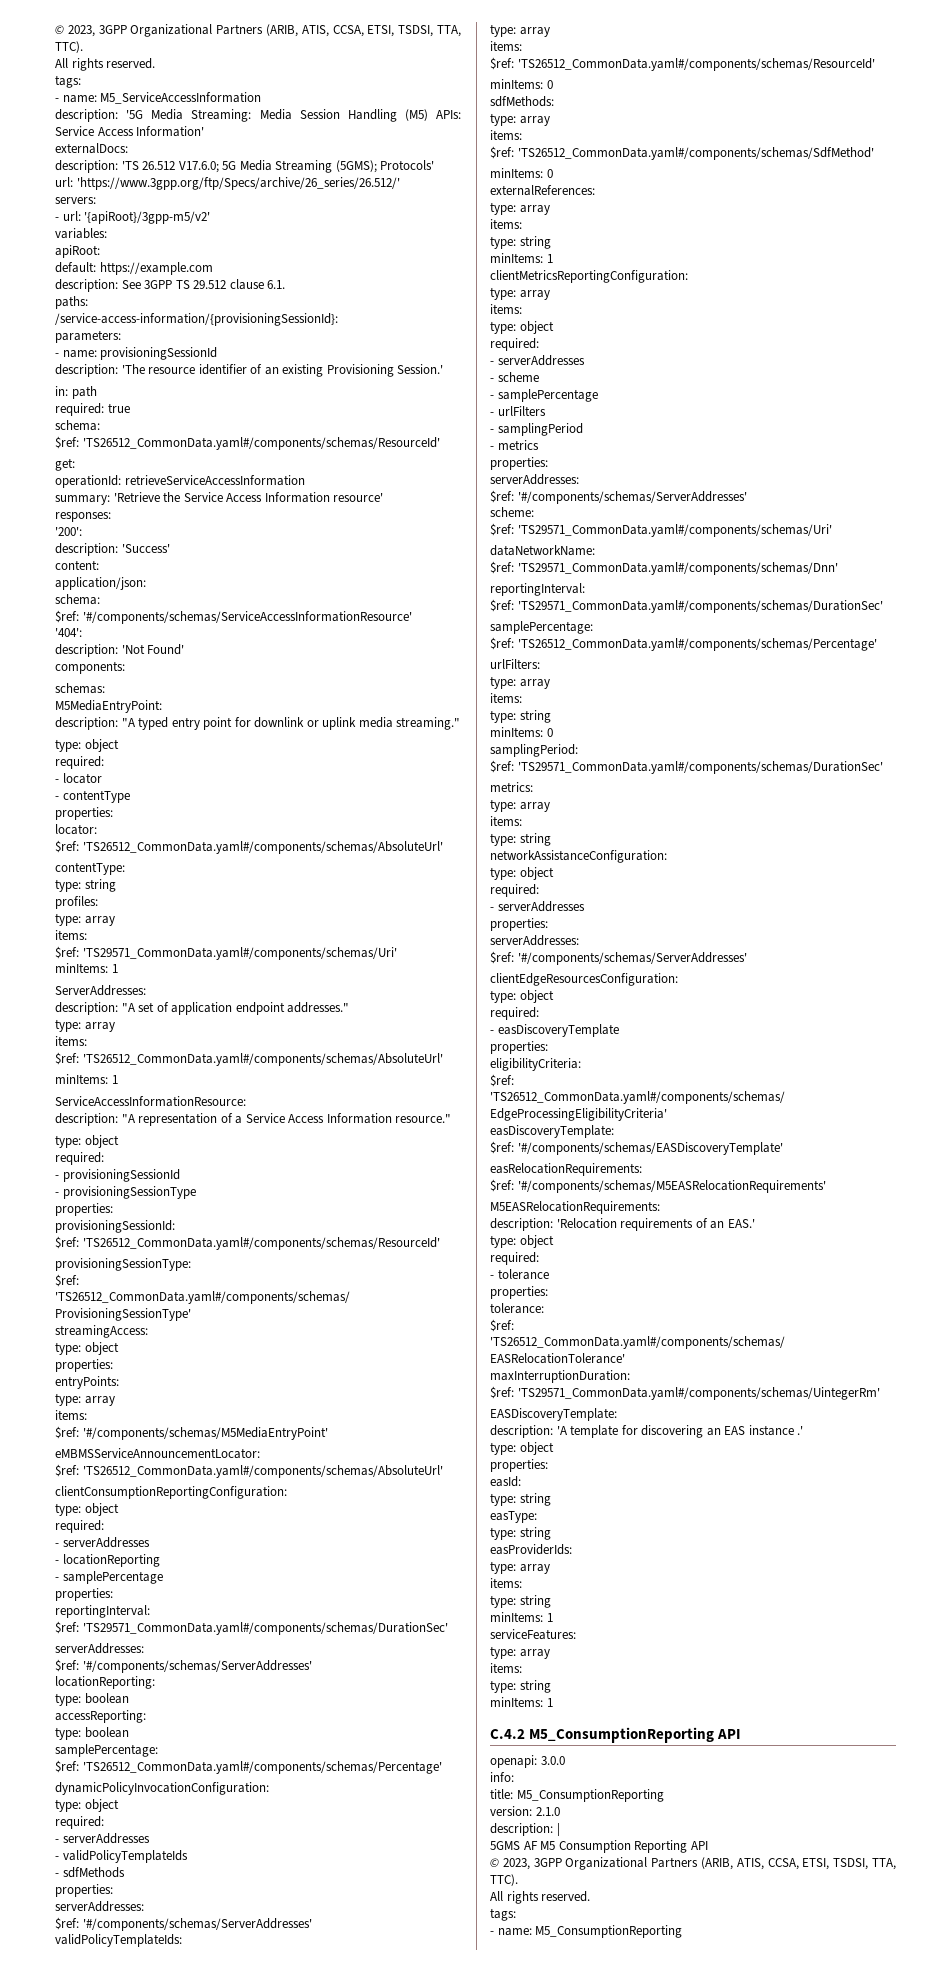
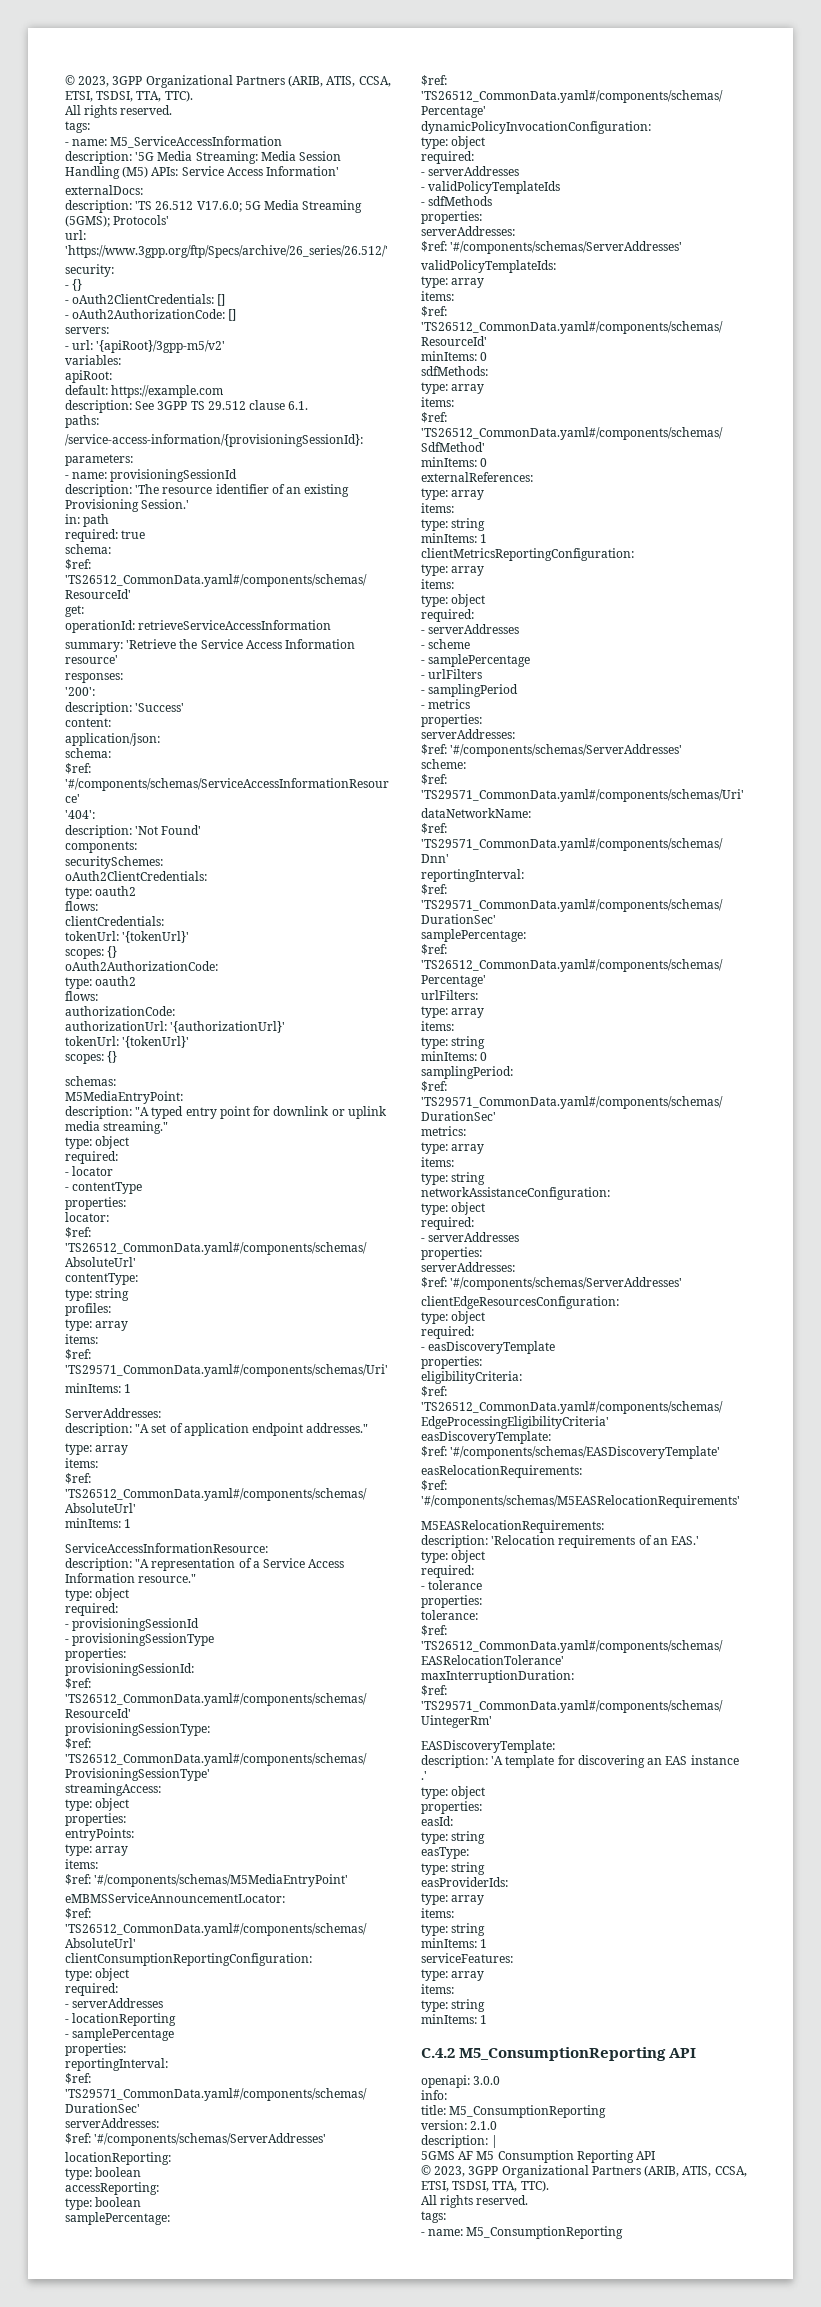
+ security:
+ - {}
+ - oAuth2ClientCredentials: []
+ - oAuth2AuthorizationCode: []
+ securitySchemes:
+ oAuth2ClientCredentials:
+ type: oauth2
+ flows:
+ clientCredentials:
+ tokenUrl: '{tokenUrl}'
+ scopes: {}
+ oAuth2AuthorizationCode:
+ type: oauth2
+ flows:
+ authorizationCode:
+ authorizationUrl: '{authorizationUrl}'
+ tokenUrl: '{tokenUrl}'
+ scopes: {}

